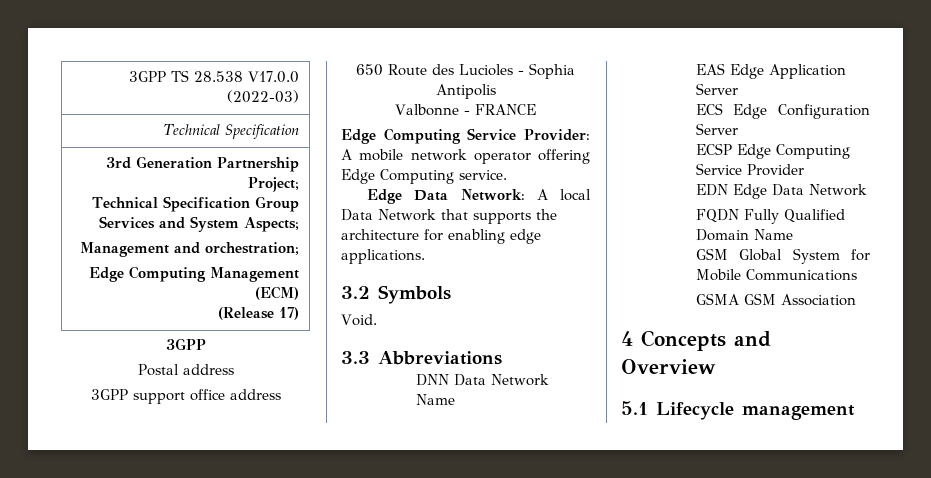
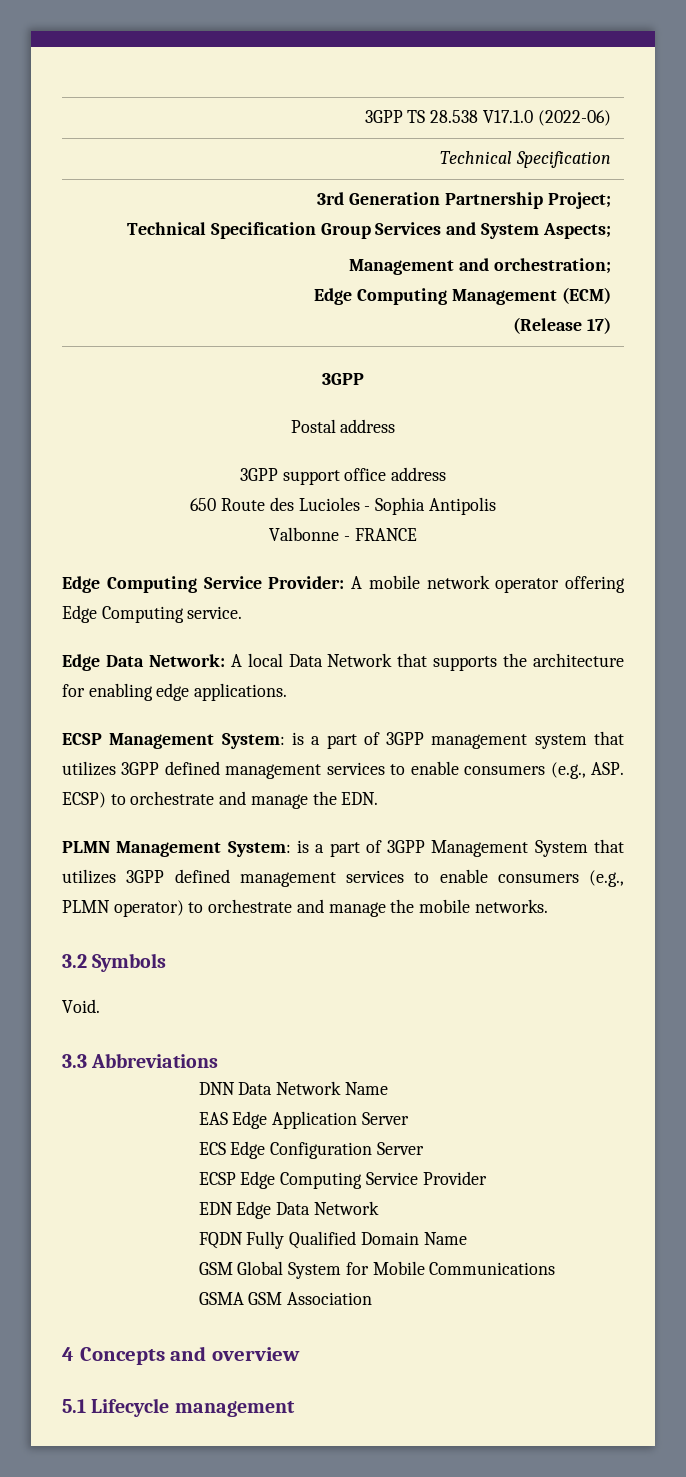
- 3GPP TS 28.538 V17.0.0 (2022-03)
+ 3GPP TS 28.538 V17.1.0 (2022-06)
+ ECSP Management System: is a part of 3GPP management system that utilizes 3GPP defined management services to enable consumers (e.g., ASP. ECSP) to orchestrate and manage the EDN.
+ PLMN Management System: is a part of 3GPP Management System that utilizes 3GPP defined management services to enable consumers (e.g., PLMN operator) to orchestrate and manage the mobile networks.
- 4 Concepts and Overview
+ 4 Concepts and overview

